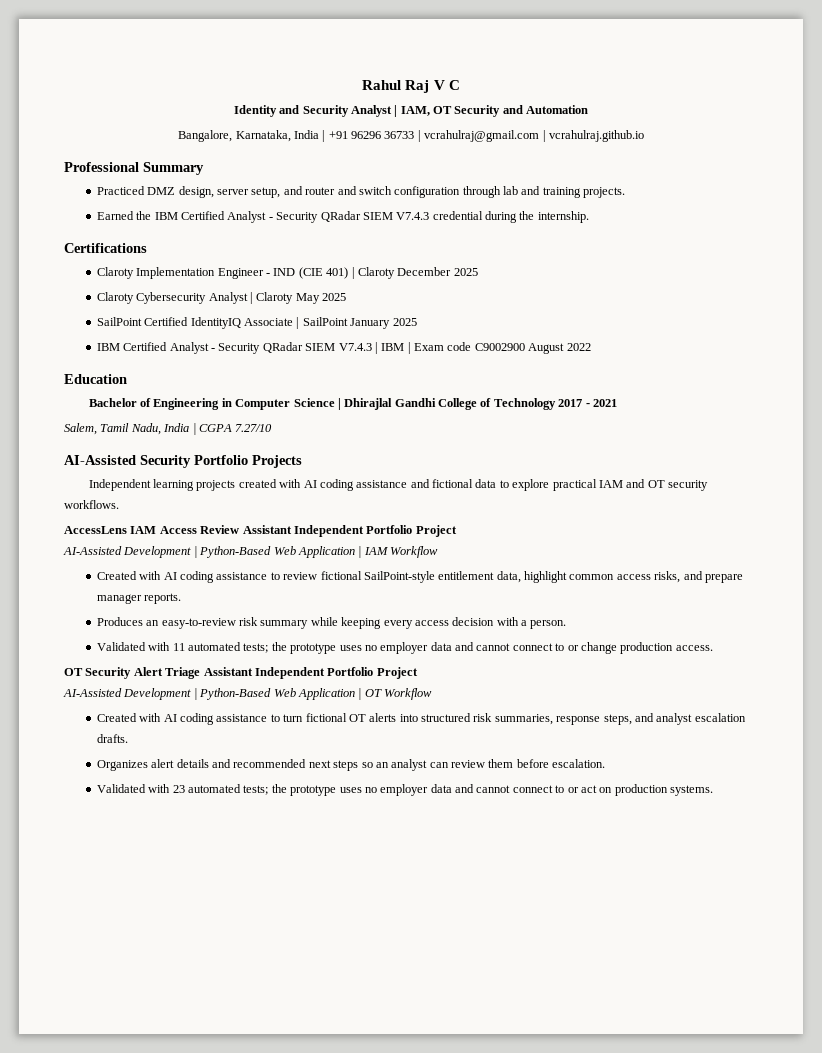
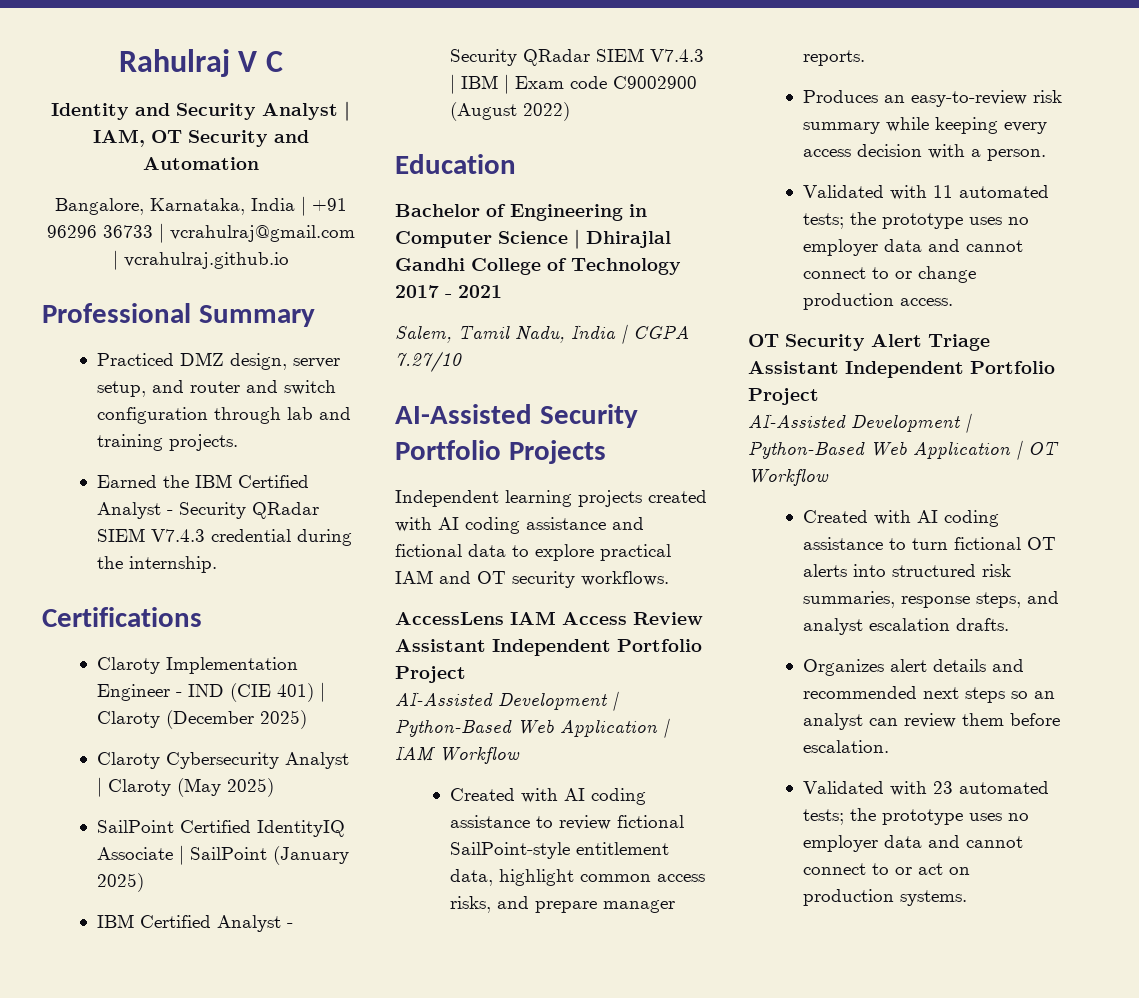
- Rahul Raj V C
+ Rahulraj V C
- Claroty Implementation Engineer - IND (CIE 401) | Claroty December 2025
+ Claroty Implementation Engineer - IND (CIE 401) | Claroty (December 2025)
- Claroty Cybersecurity Analyst | Claroty May 2025
+ Claroty Cybersecurity Analyst | Claroty (May 2025)
- SailPoint Certified IdentityIQ Associate | SailPoint January 2025
+ SailPoint Certified IdentityIQ Associate | SailPoint (January 2025)
- IBM Certified Analyst - Security QRadar SIEM V7.4.3 | IBM | Exam code C9002900 August 2022
+ IBM Certified Analyst - Security QRadar SIEM V7.4.3 | IBM | Exam code C9002900 (August 2022)

